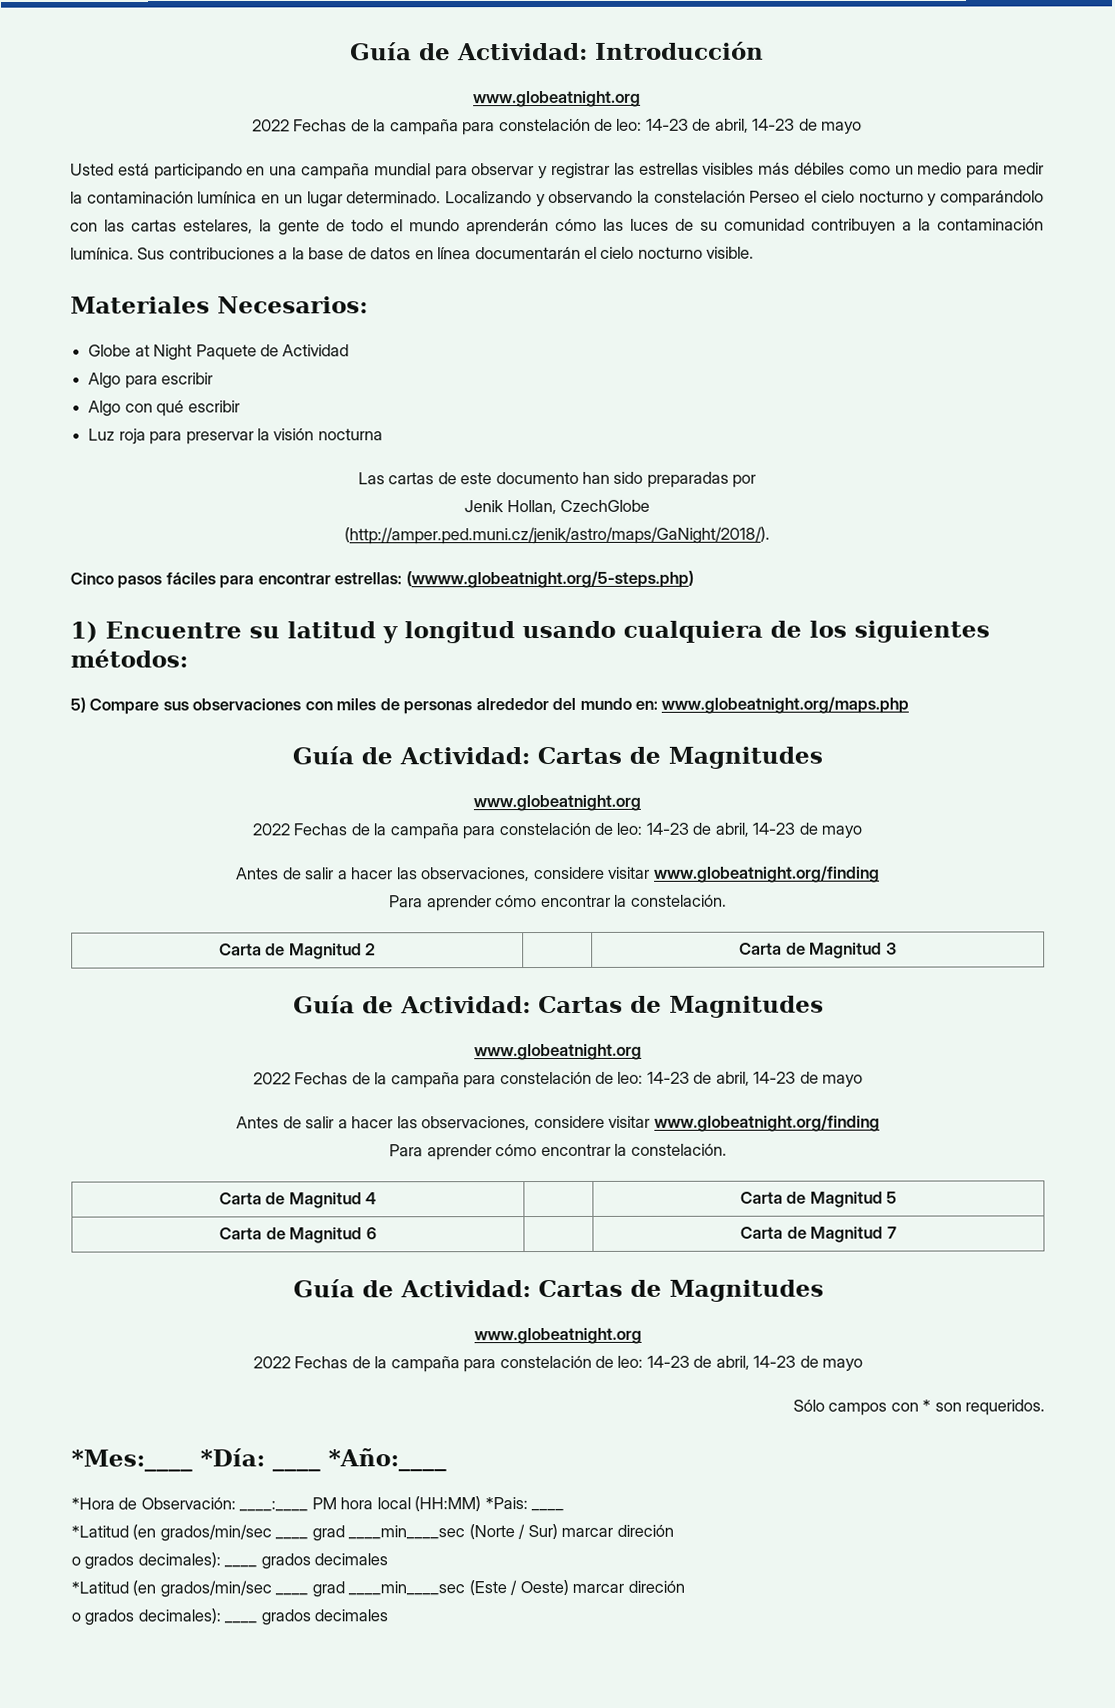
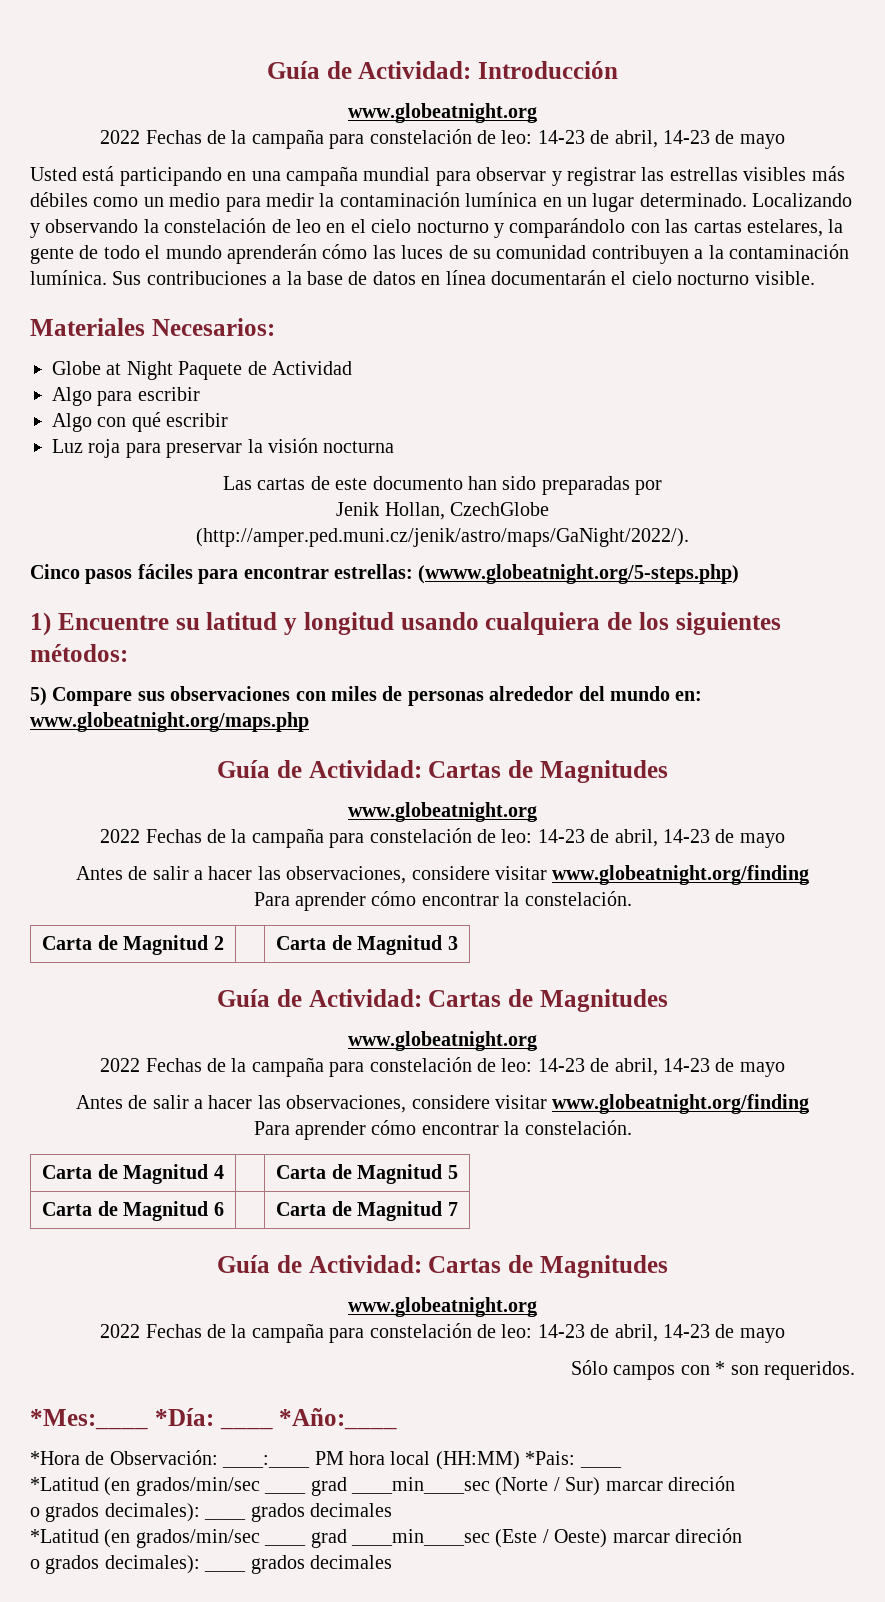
- Localizando y observando la constelación Perseo el cielo nocturno y comparándolo con las cartas estelares, la gente de todo el mundo aprenderán cómo las luces de su comunidad contribuyen a la contaminación lumínica.
+ Localizando y observando la constelación de leo en el cielo nocturno y comparándolo con las cartas estelares, la gente de todo el mundo aprenderán cómo las luces de su comunidad contribuyen a la contaminación lumínica.
- (http://amper.ped.muni.cz/jenik/astro/maps/GaNight/2018/).
+ (http://amper.ped.muni.cz/jenik/astro/maps/GaNight/2022/).

